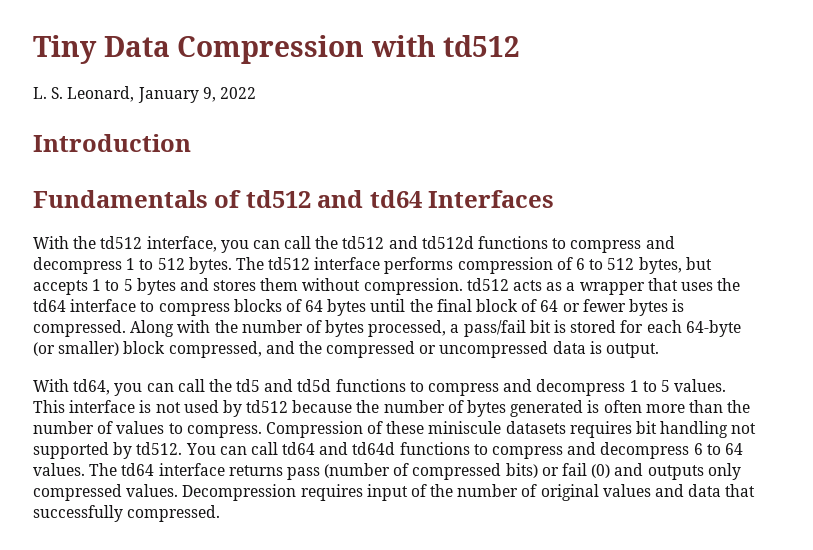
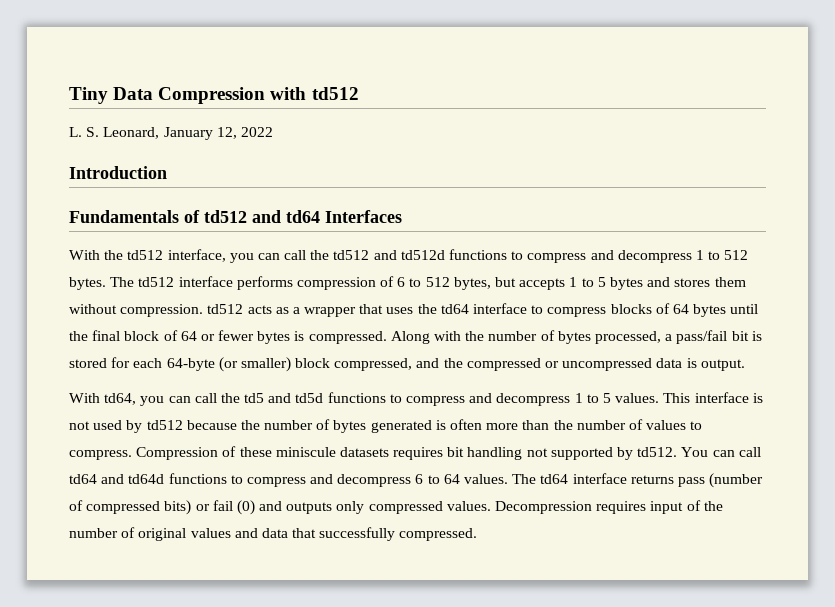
- L. S. Leonard, January 9, 2022
+ L. S. Leonard, January 12, 2022

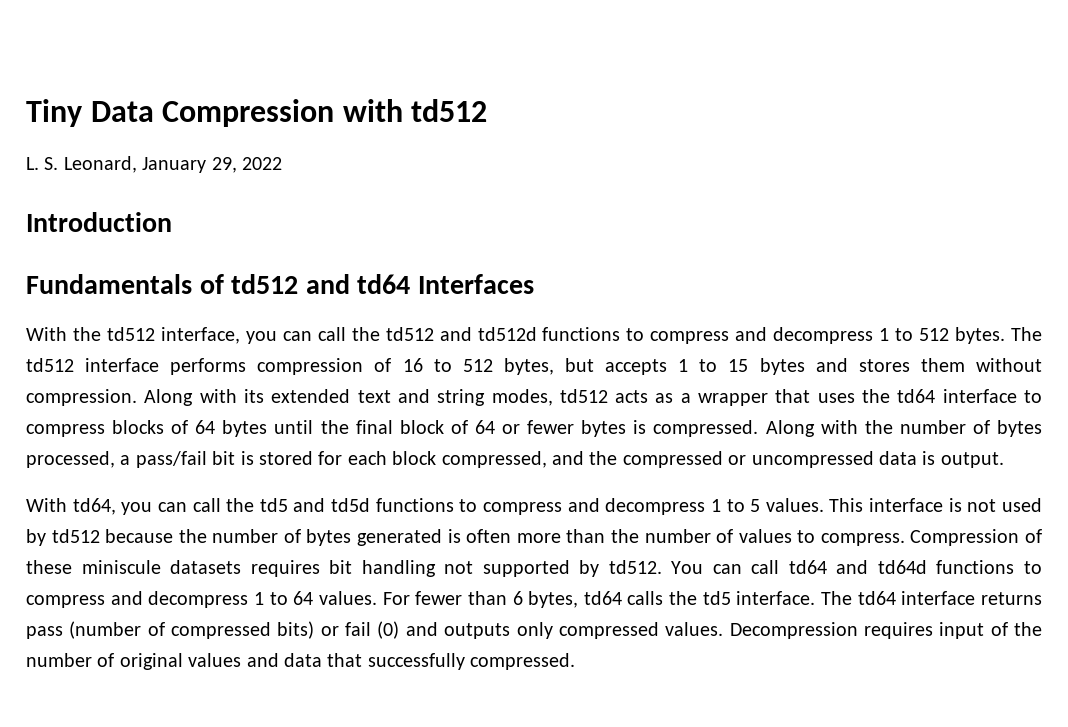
- L. S. Leonard, January 12, 2022
+ L. S. Leonard, January 29, 2022
- The td512 interface performs compression of 6 to 512 bytes, but accepts 1 to 5 bytes and stores them without compression. td512 acts as a wrapper that uses the td64 interface to compress blocks of 64 bytes until the final block of 64 or fewer bytes is compressed.
+ The td512 interface performs compression of 16 to 512 bytes, but accepts 1 to 15 bytes and stores them without compression. Along with its extended text and string modes, td512 acts as a wrapper that uses the td64 interface to compress blocks of 64 bytes until the final block of 64 or fewer bytes is compressed.
- Along with the number of bytes processed, a pass/fail bit is stored for each 64-byte (or smaller) block compressed, and the compressed or uncompressed data is output.
+ Along with the number of bytes processed, a pass/fail bit is stored for each block compressed, and the compressed or uncompressed data is output.
- You can call td64 and td64d functions to compress and decompress 6 to 64 values.
+ You can call td64 and td64d functions to compress and decompress 1 to 64 values.
+ For fewer than 6 bytes, td64 calls the td5 interface.

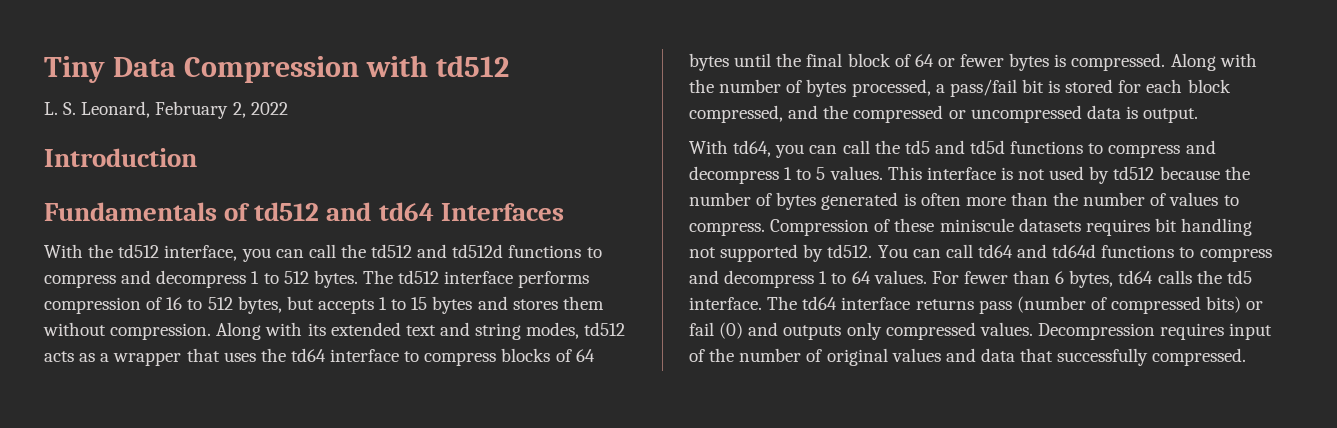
- L. S. Leonard, January 29, 2022
+ L. S. Leonard, February 2, 2022

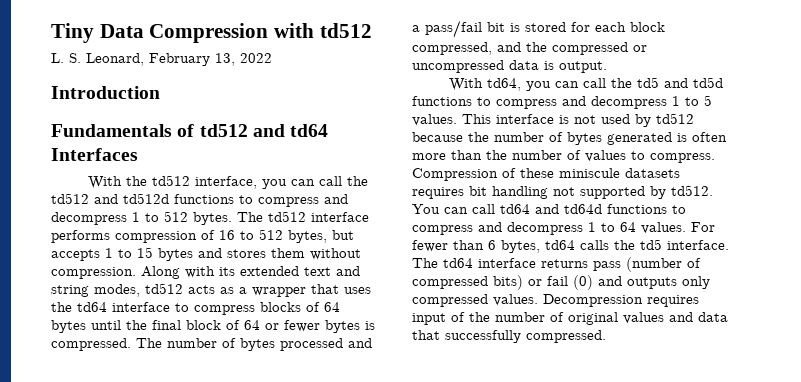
- L. S. Leonard, February 2, 2022
+ L. S. Leonard, February 13, 2022
- Along with the number of bytes processed, a pass/fail bit is stored for each block compressed, and the compressed or uncompressed data is output.
+ The number of bytes processed and a pass/fail bit is stored for each block compressed, and the compressed or uncompressed data is output.

